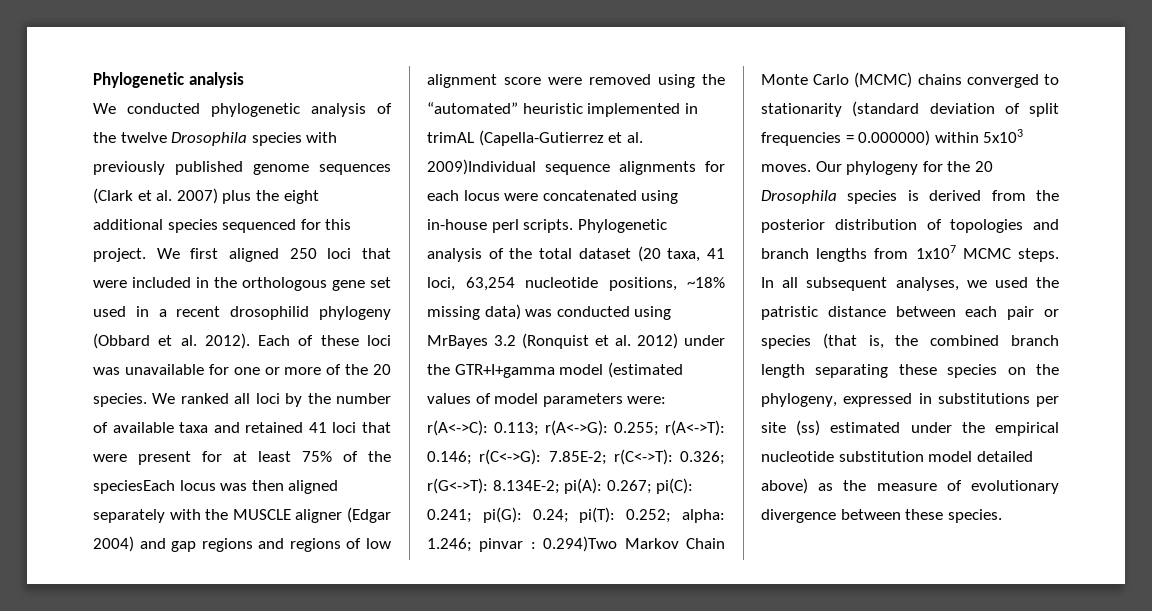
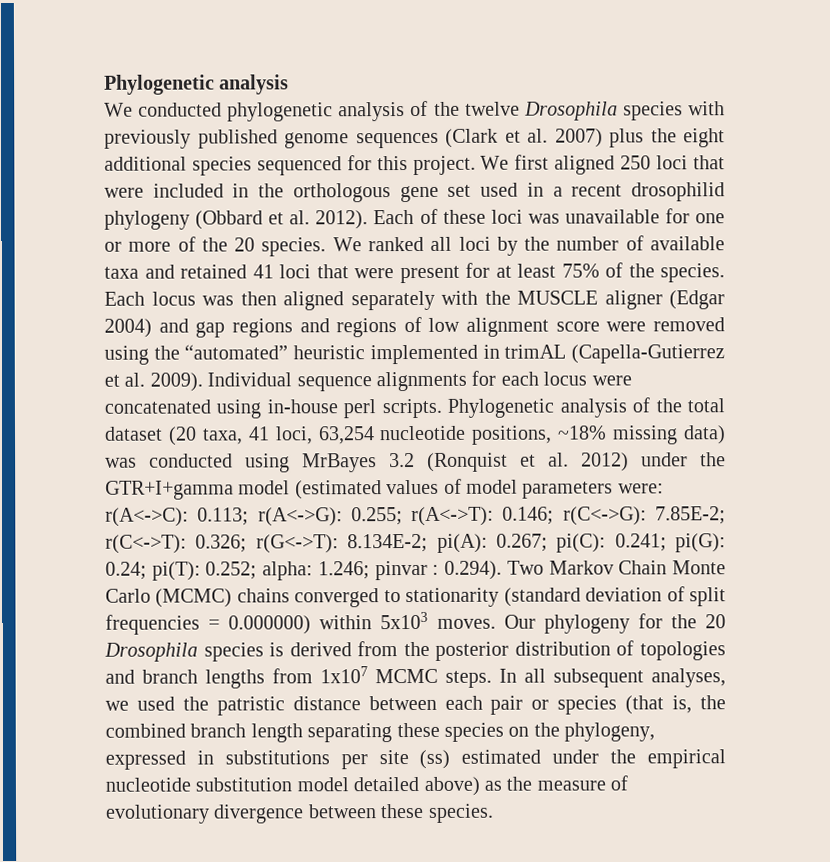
- We ranked all loci by the number of available taxa and retained 41 loci that were present for at least 75% of the speciesEach locus was then aligned separately with the MUSCLE aligner (Edgar 2004) and gap regions and regions of low alignment score were removed using the “automated” heuristic implemented in trimAL (Capella-Gutierrez et al. 2009)Individual sequence alignments for each locus were concatenated using in-house perl scripts.
+ We ranked all loci by the number of available taxa and retained 41 loci that were present for at least 75% of the species. Each locus was then aligned separately with the MUSCLE aligner (Edgar 2004) and gap regions and regions of low alignment score were removed using the “automated” heuristic implemented in trimAL (Capella-Gutierrez et al. 2009). Individual sequence alignments for each locus were concatenated using in-house perl scripts.
- 0.294)Two Markov Chain Monte Carlo (MCMC) chains converged to stationarity (standard deviation of split frequencies = 0.000000) within 5x103 moves.
+ 0.294). Two Markov Chain Monte Carlo (MCMC) chains converged to stationarity (standard deviation of split frequencies = 0.000000) within 5x103 moves.

